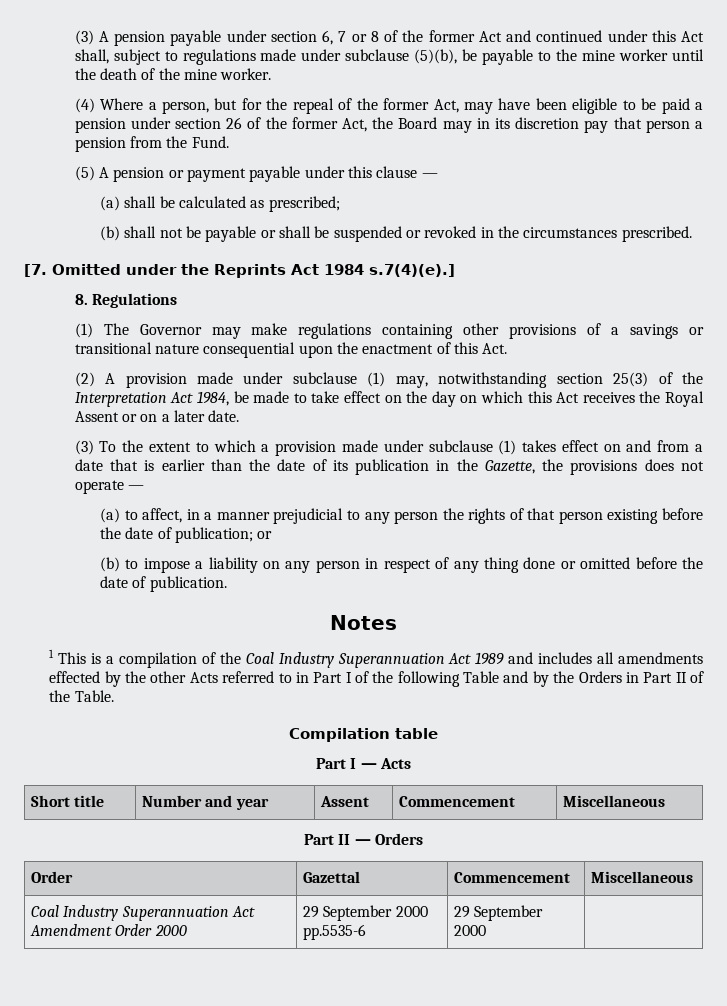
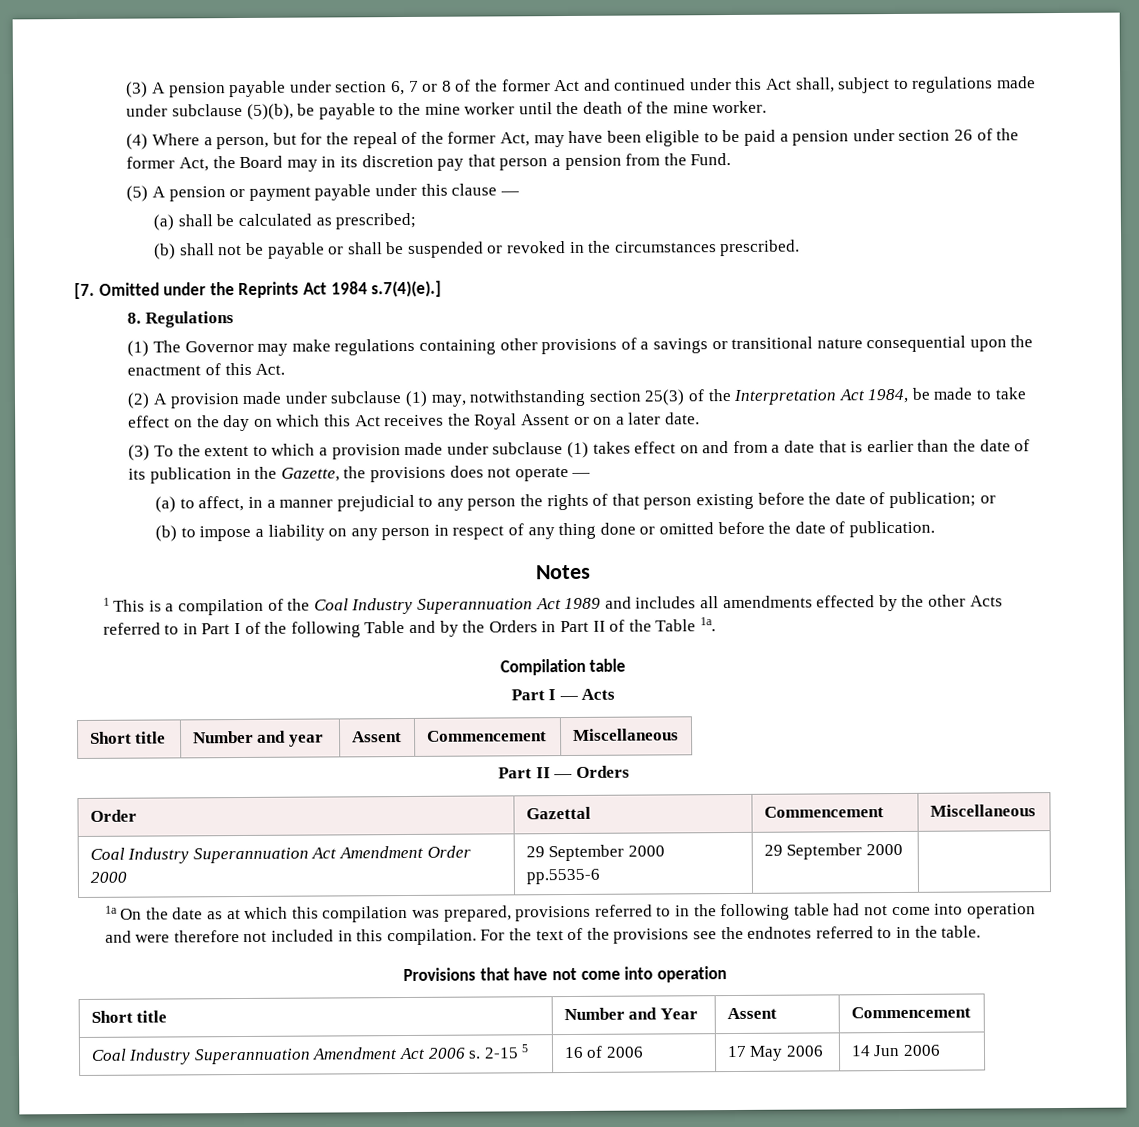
- 1 This is a compilation of the Coal Industry Superannuation Act 1989 and includes all amendments effected by the other Acts referred to in Part I of the following Table and by the Orders in Part II of the Table.
+ 1 This is a compilation of the Coal Industry Superannuation Act 1989 and includes all amendments effected by the other Acts referred to in Part I of the following Table and by the Orders in Part II of the Table 1a.
+ 1a On the date as at which this compilation was prepared, provisions referred to in the following table had not come into operation and were therefore not included in this compilation. For the text of the provisions see the endnotes referred to in the table.
+ Provisions that have not come into operation
+ Short title | Number and Year | Assent | Commencement
+ Coal Industry Superannuation Amendment Act 2006 s. 2-15 5 | 16 of 2006 | 17 May 2006 | 14 Jun 2006

